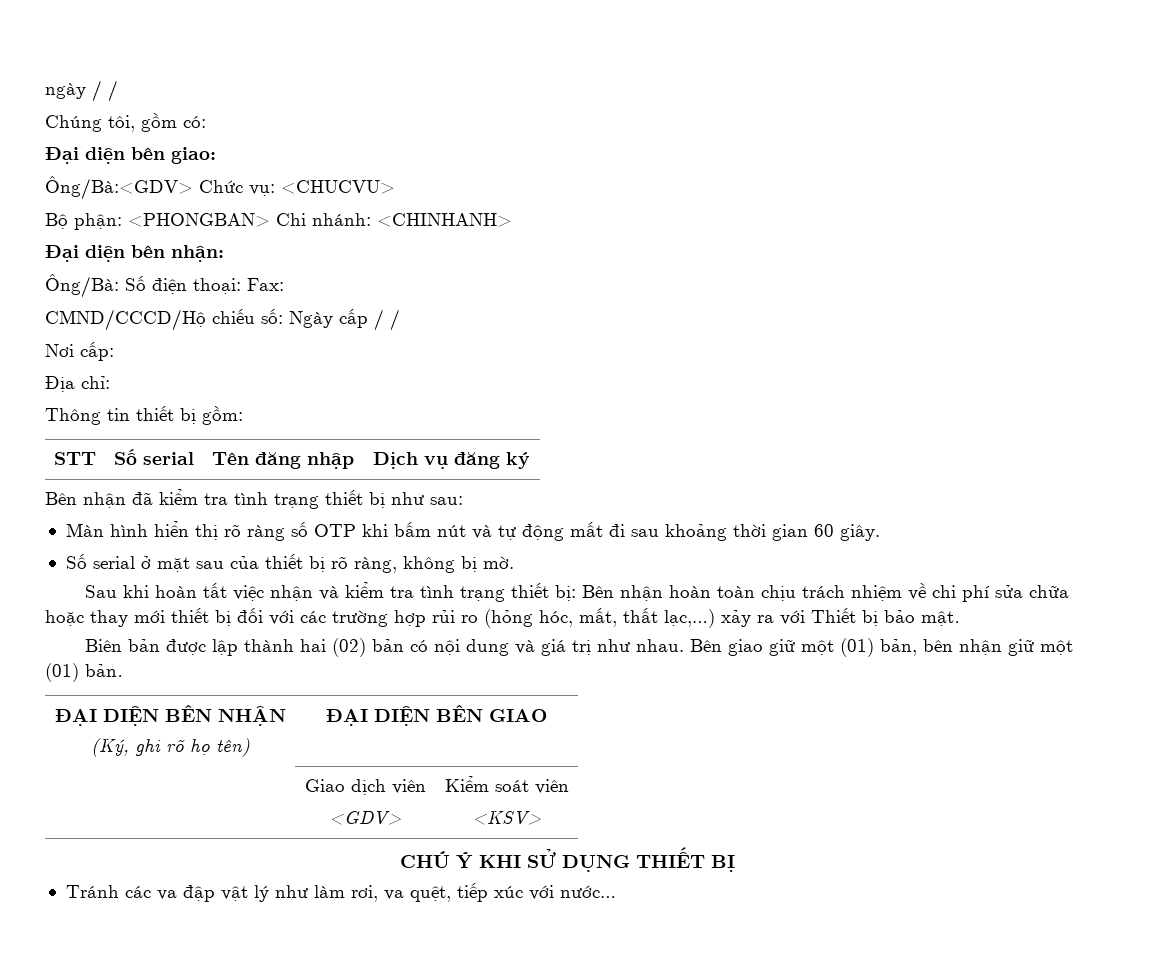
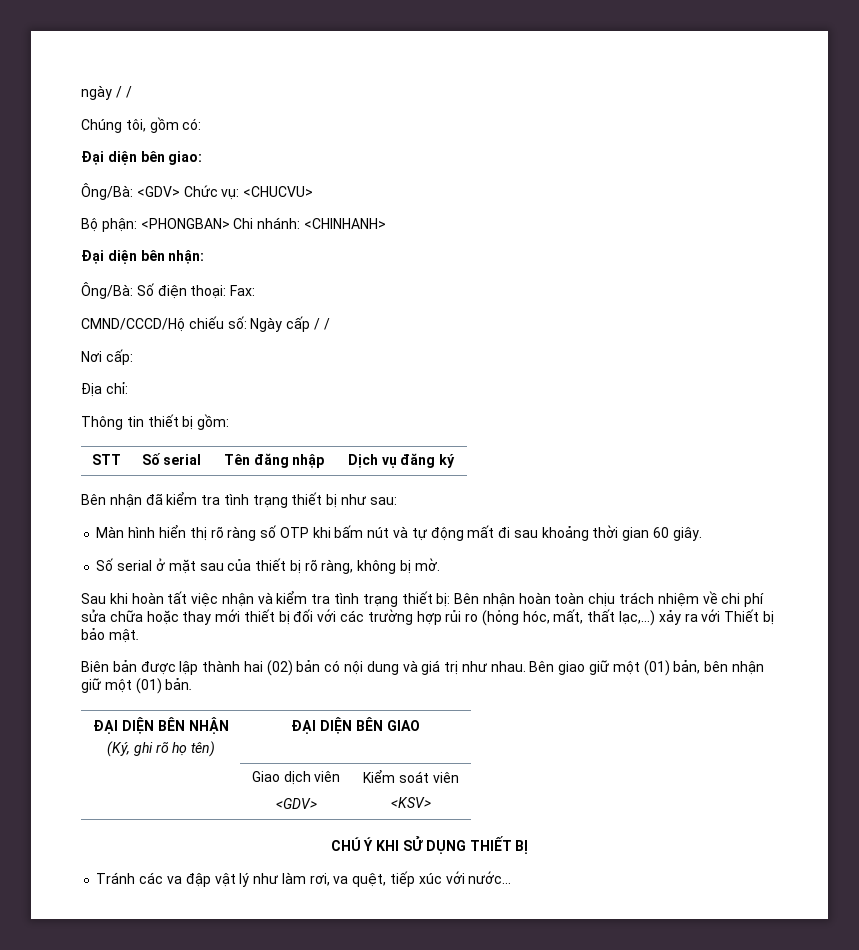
- Ông/Bà:<GDV> Chức vụ: <CHUCVU>
+ Ông/Bà: <GDV> Chức vụ: <CHUCVU>

